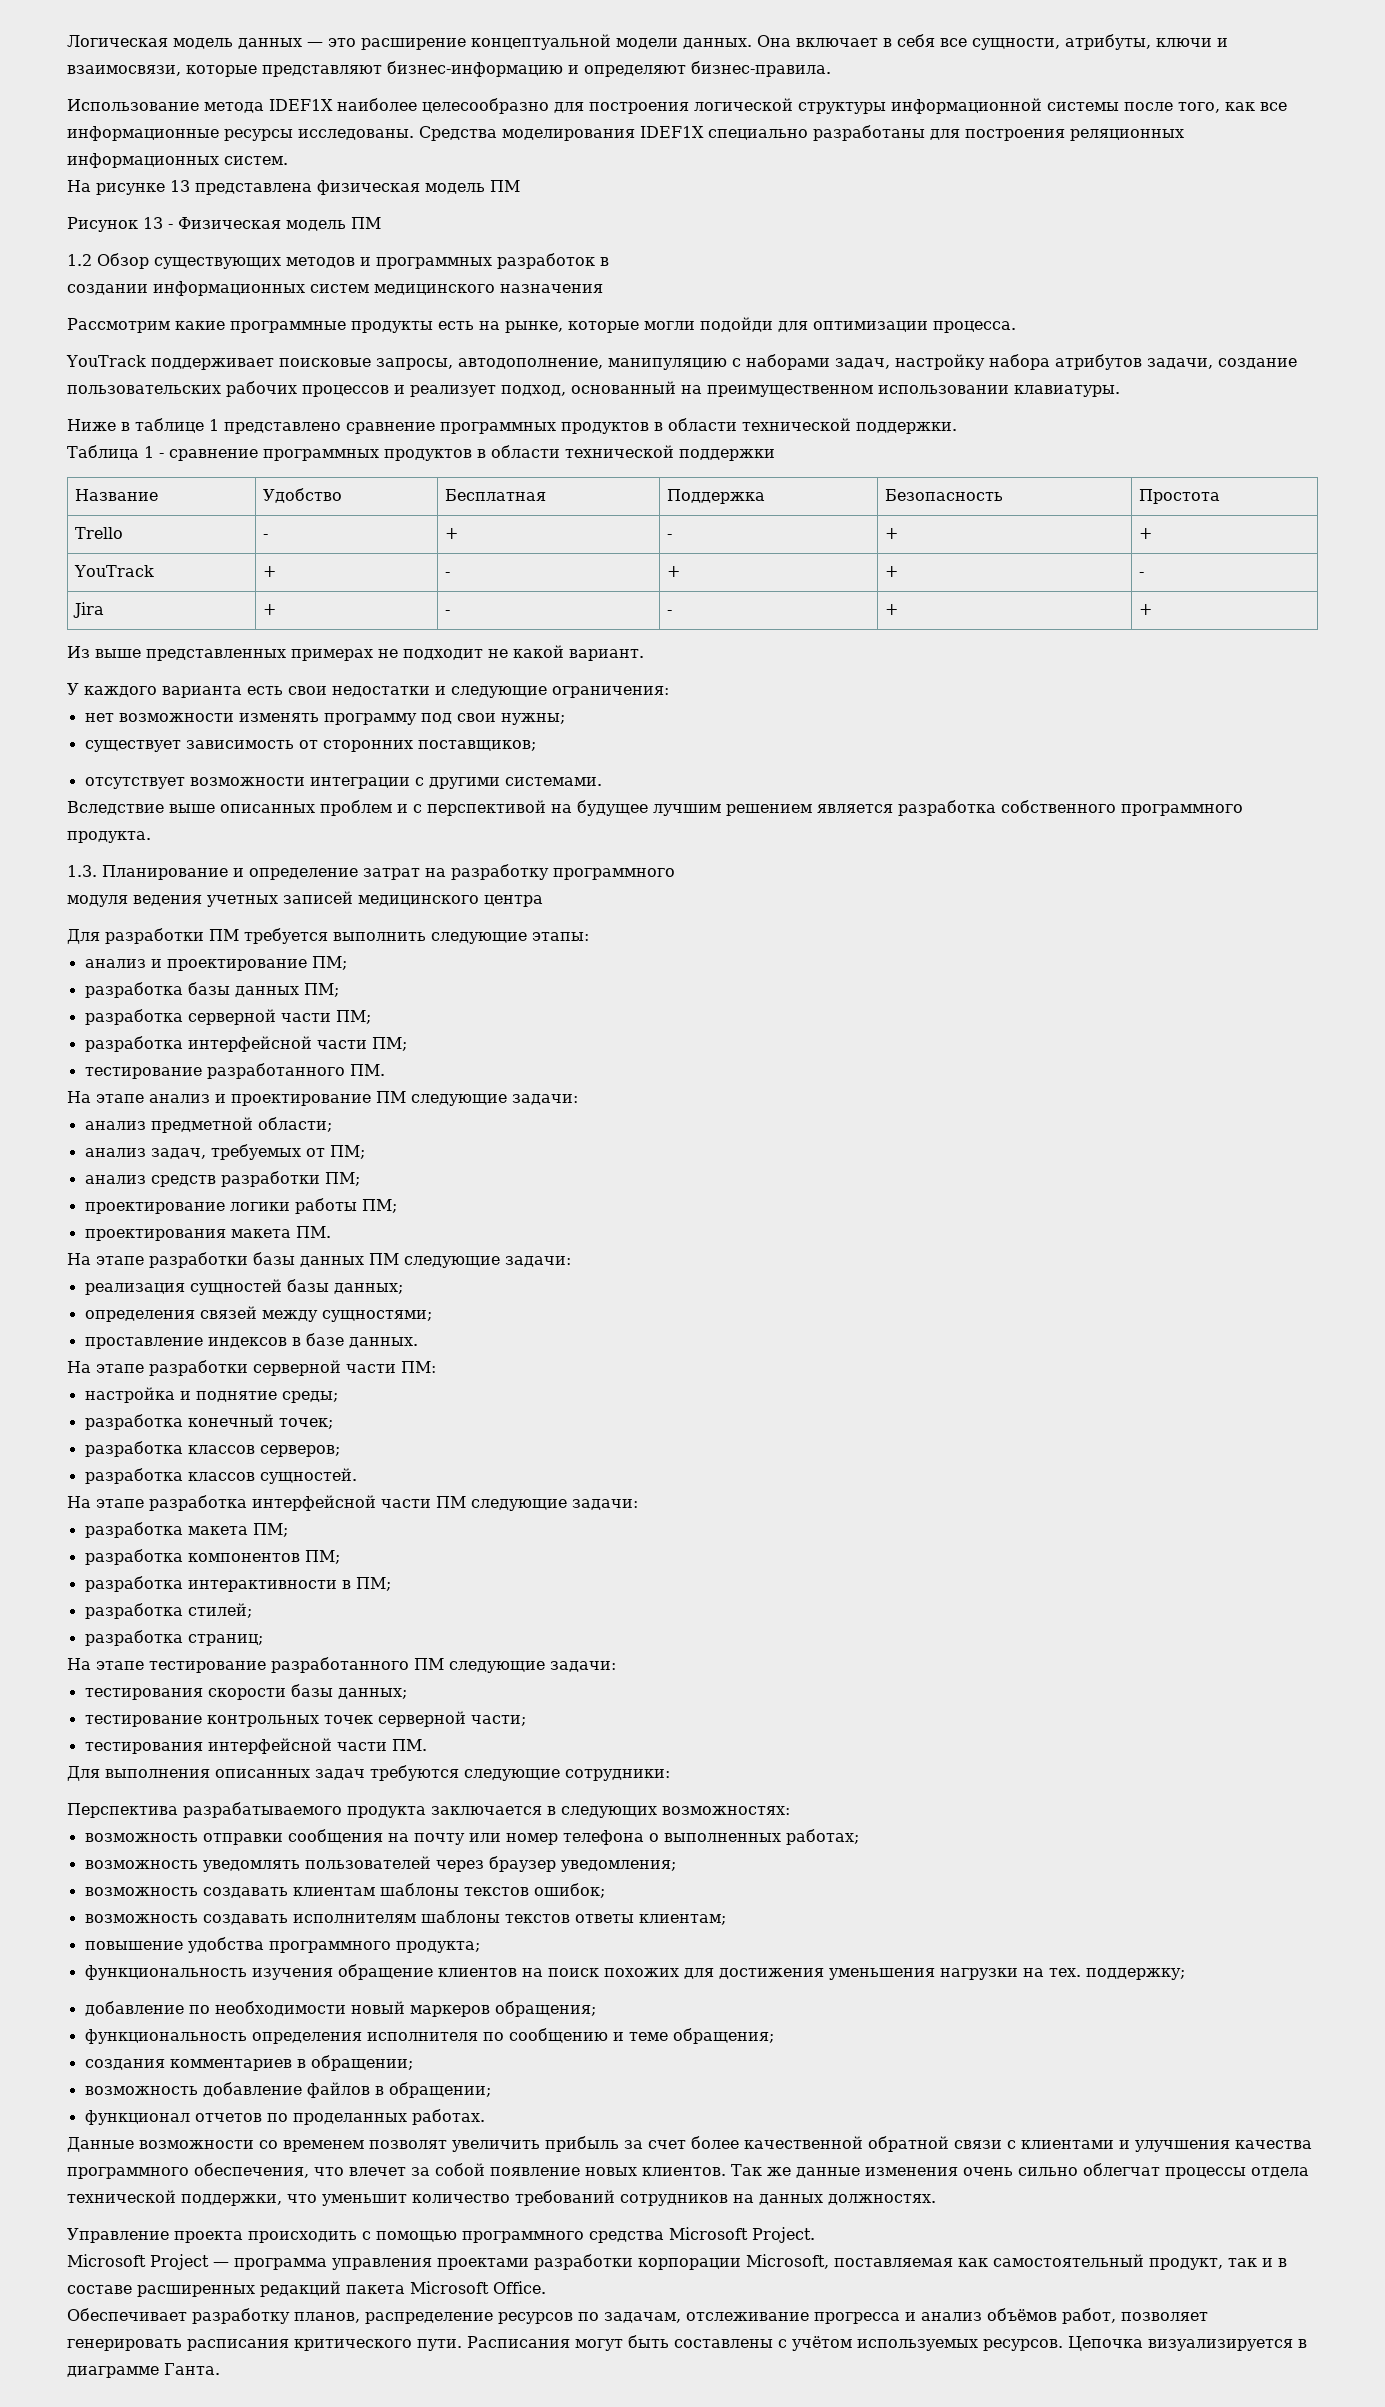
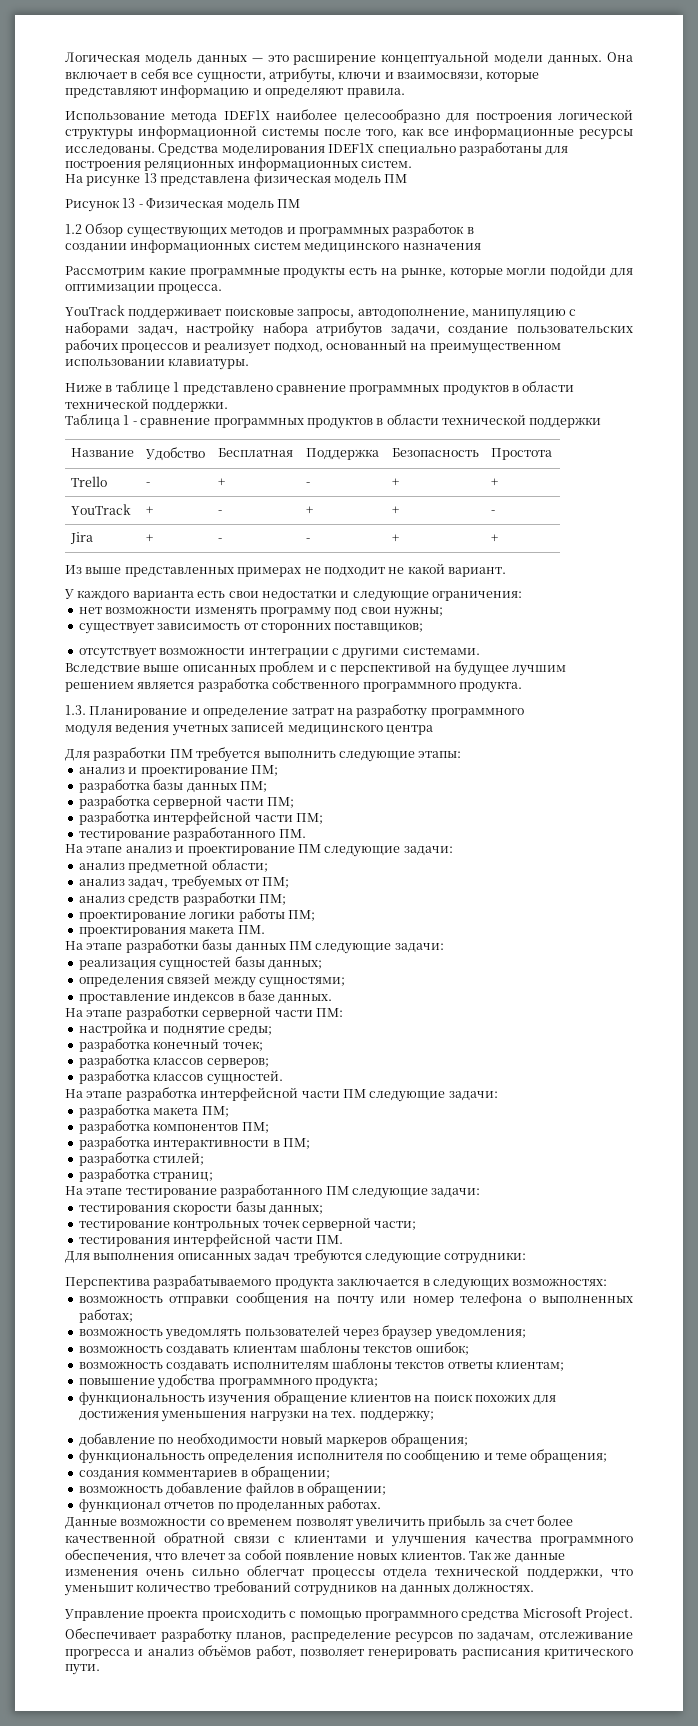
- Она включает в себя все сущности, атрибуты, ключи и взаимосвязи, которые представляют бизнес-информацию и определяют бизнес-правила.
+ Она включает в себя все сущности, атрибуты, ключи и взаимосвязи, которые представляют информацию и определяют правила.
- Microsoft Project — программа управления проектами разработки корпорации Microsoft, поставляемая как самостоятельный продукт, так и в составе расширенных редакций пакета Microsoft Office.
- Расписания могут быть составлены с учётом используемых ресурсов. Цепочка визуализируется в диаграмме Ганта.

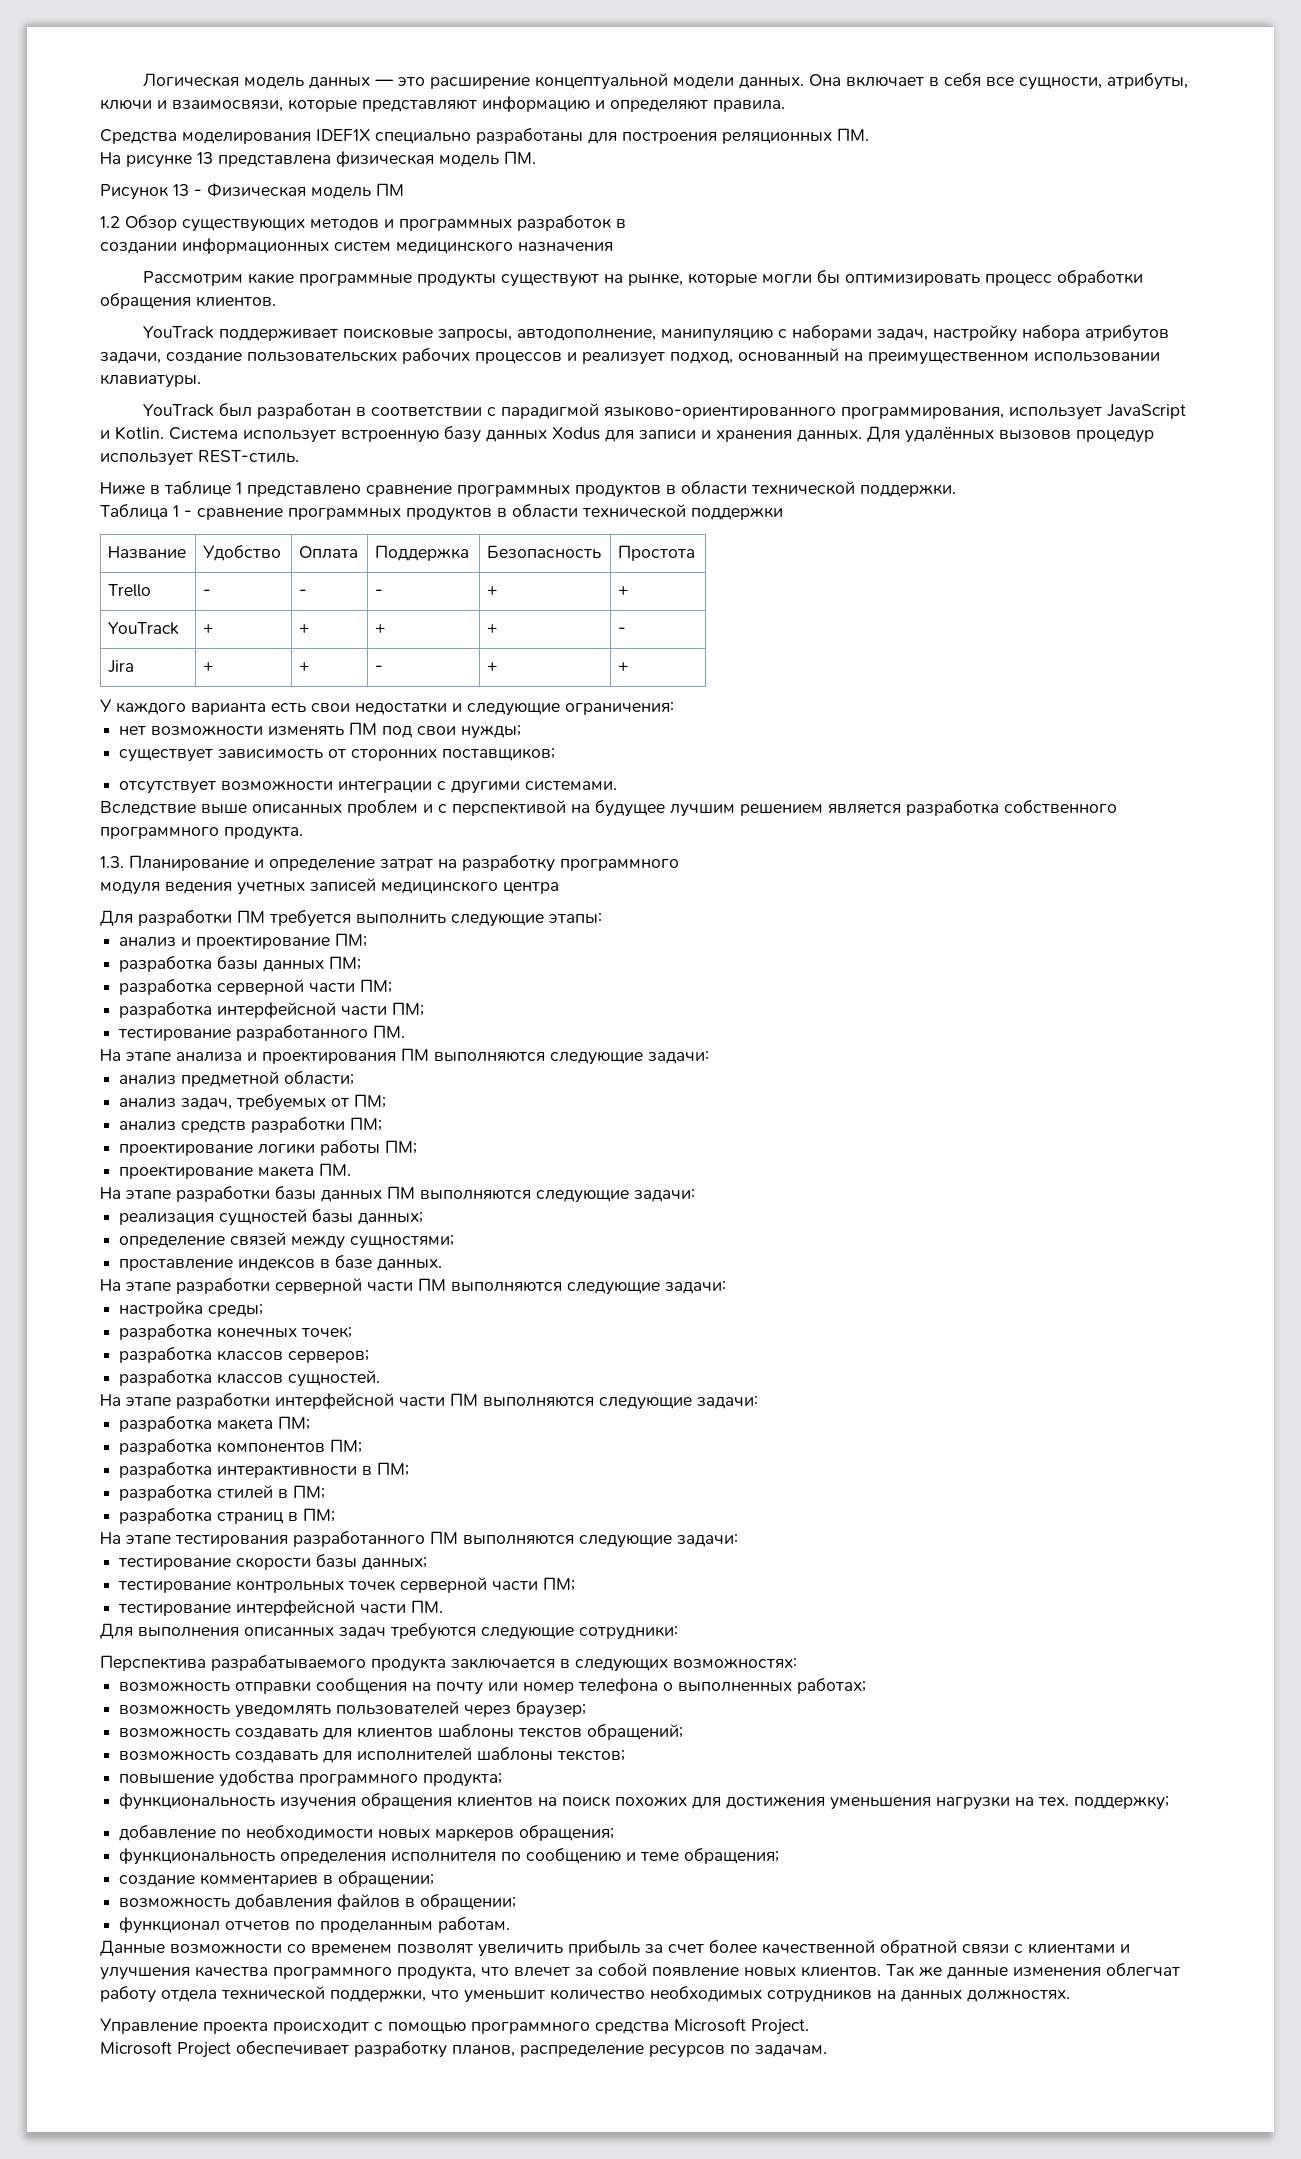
- Использование метода IDEF1X наиболее целесообразно для построения логической структуры информационной системы после того, как все информационные ресурсы исследованы. Средства моделирования IDEF1X специально разработаны для построения реляционных информационных систем.
+ Средства моделирования IDEF1X специально разработаны для построения реляционных ПМ.
- На рисунке 13 представлена физическая модель ПМ
+ На рисунке 13 представлена физическая модель ПМ.
- Рассмотрим какие программные продукты есть на рынке, которые могли подойди для оптимизации процесса.
+ Рассмотрим какие программные продукты существуют на рынке, которые могли бы оптимизировать процесс обработки обращения клиентов.
+ YouTrack был разработан в соответствии с парадигмой языково-ориентированного программирования, использует JavaScript и Kotlin. Система использует встроенную базу данных Xodus для записи и хранения данных. Для удалённых вызовов процедур использует REST-стиль.
- Название | Удобство | Бесплатная | Поддержка | Безопасность | Простота
+ Название | Удобство | Оплата | Поддержка | Безопасность | Простота
- Trello | - | + | - | + | +
+ Trello | - | - | - | + | +
- YouTrack | + | - | + | + | -
+ YouTrack | + | + | + | + | -
- Jira | + | - | - | + | +
- Из выше представленных примерах не подходит не какой вариант.
+ Jira | + | + | - | + | +
- нет возможности изменять программу под свои нужны;
+ нет возможности изменять ПМ под свои нужды;
- На этапе анализ и проектирование ПМ следующие задачи:
+ На этапе анализа и проектирования ПМ выполняются следующие задачи:
- проектирования макета ПМ.
+ проектирование макета ПМ.
- На этапе разработки базы данных ПМ следующие задачи:
+ На этапе разработки базы данных ПМ выполняются следующие задачи:
- определения связей между сущностями;
+ определение связей между сущностями;
- На этапе разработки серверной части ПМ:
+ На этапе разработки серверной части ПМ выполняются следующие задачи:
- настройка и поднятие среды;
+ настройка среды;
- разработка конечный точек;
+ разработка конечных точек;
- На этапе разработка интерфейсной части ПМ следующие задачи:
+ На этапе разработки интерфейсной части ПМ выполняются следующие задачи:
- разработка стилей;
- разработка страниц;
- На этапе тестирование разработанного ПМ следующие задачи:
- тестирования скорости базы данных;
+ разработка стилей в ПМ;
+ разработка страниц в ПМ;
+ На этапе тестирования разработанного ПМ выполняются следующие задачи:
+ тестирование скорости базы данных;
- тестирование контрольных точек серверной части;
- тестирования интерфейсной части ПМ.
+ тестирование контрольных точек серверной части ПМ;
+ тестирование интерфейсной части ПМ.
- возможность уведомлять пользователей через браузер уведомления;
- возможность создавать клиентам шаблоны текстов ошибок;
- возможность создавать исполнителям шаблоны текстов ответы клиентам;
+ возможность уведомлять пользователей через браузер;
+ возможность создавать для клиентов шаблоны текстов обращений;
+ возможность создавать для исполнителей шаблоны текстов;
- функциональность изучения обращение клиентов на поиск похожих для достижения уменьшения нагрузки на тех. поддержку;
+ функциональность изучения обращения клиентов на поиск похожих для достижения уменьшения нагрузки на тех. поддержку;
- добавление по необходимости новый маркеров обращения;
+ добавление по необходимости новых маркеров обращения;
- создания комментариев в обращении;
+ создание комментариев в обращении;
- возможность добавление файлов в обращении;
+ возможность добавления файлов в обращении;
- функционал отчетов по проделанных работах.
+ функционал отчетов по проделанным работам.
- Данные возможности со временем позволят увеличить прибыль за счет более качественной обратной связи с клиентами и улучшения качества программного обеспечения, что влечет за собой появление новых клиентов.
+ Данные возможности со временем позволят увеличить прибыль за счет более качественной обратной связи с клиентами и улучшения качества программного продукта, что влечет за собой появление новых клиентов.
- Так же данные изменения очень сильно облегчат процессы отдела технической поддержки, что уменьшит количество требований сотрудников на данных должностях.
+ Так же данные изменения облегчат работу отдела технической поддержки, что уменьшит количество необходимых сотрудников на данных должностях.
- Управление проекта происходить с помощью программного средства Microsoft Project.
+ Управление проекта происходит с помощью программного средства Microsoft Project.
- Обеспечивает разработку планов, распределение ресурсов по задачам, отслеживание прогресса и анализ объёмов работ, позволяет генерировать расписания критического пути.
+ Microsoft Project обеспечивает разработку планов, распределение ресурсов по задачам.

